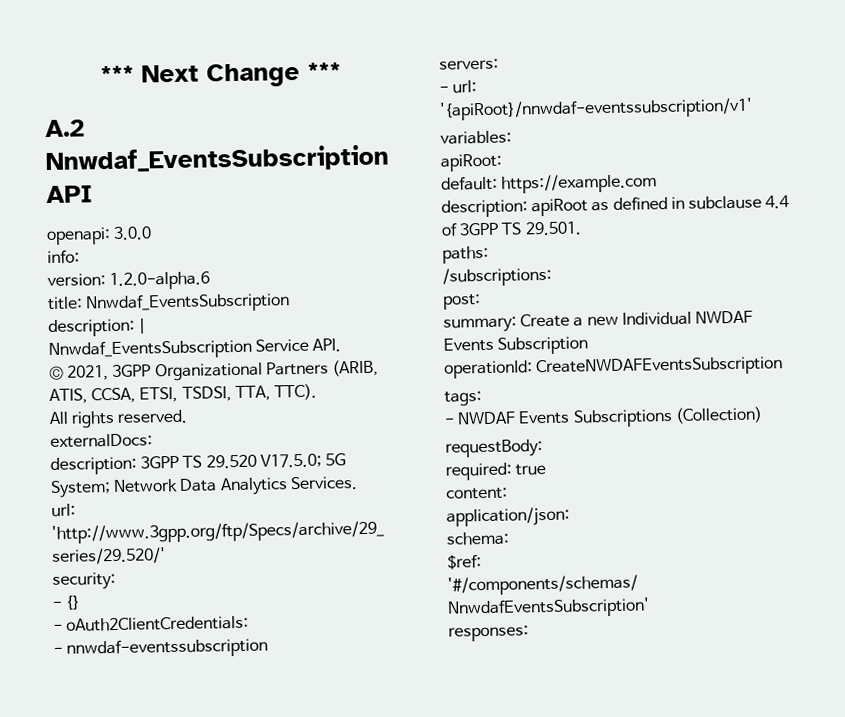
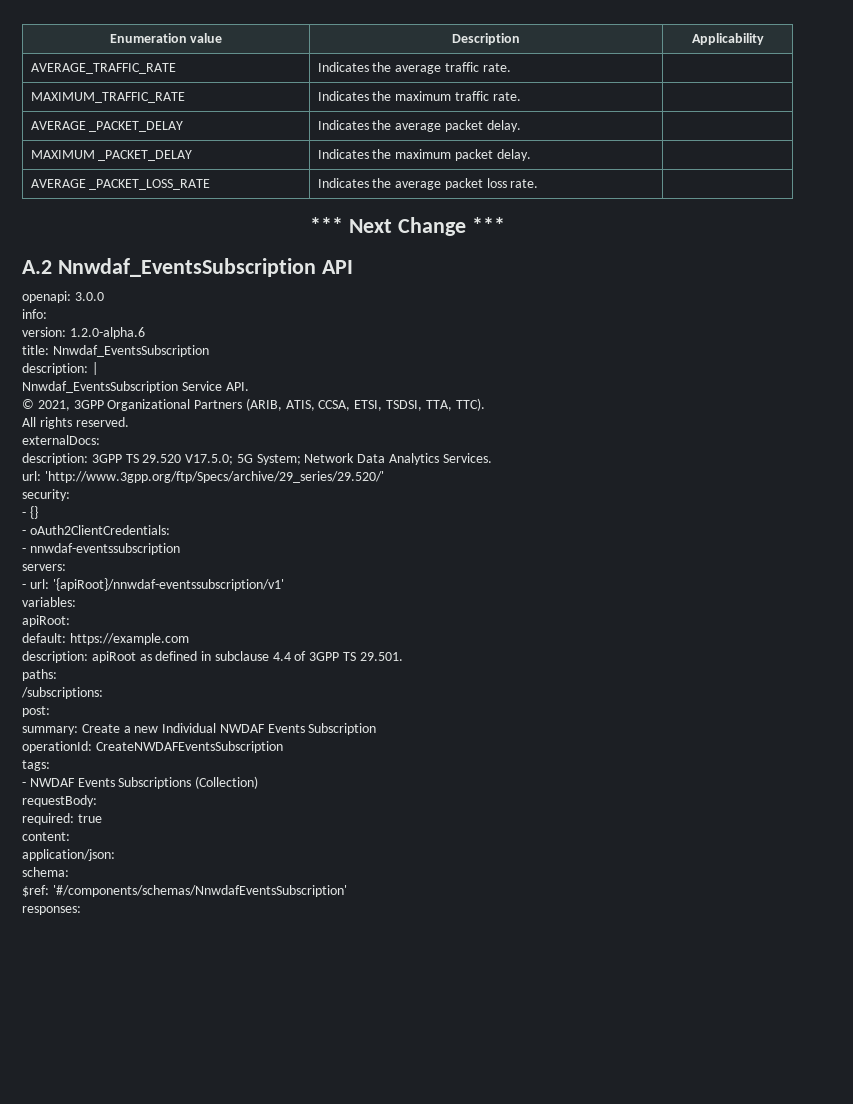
+ Enumeration value | Description | Applicability
+ AVERAGE_TRAFFIC_RATE | Indicates the average traffic rate. |
+ MAXIMUM_TRAFFIC_RATE | Indicates the maximum traffic rate. |
+ AVERAGE _PACKET_DELAY | Indicates the average packet delay. |
+ MAXIMUM _PACKET_DELAY | Indicates the maximum packet delay. |
+ AVERAGE _PACKET_LOSS_RATE | Indicates the average packet loss rate. |

